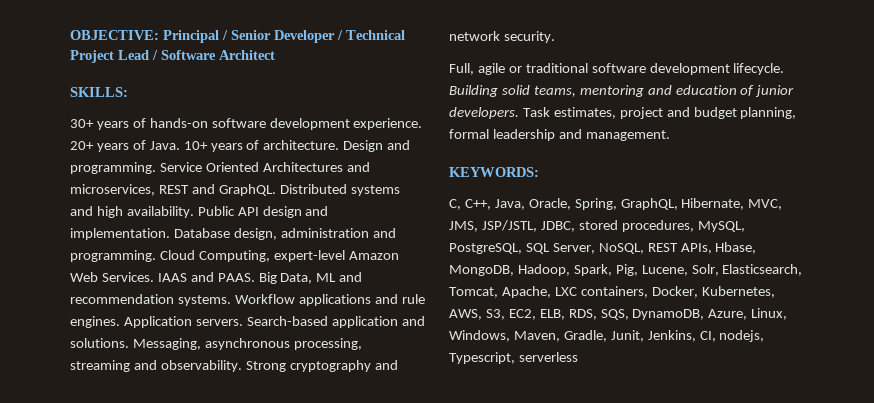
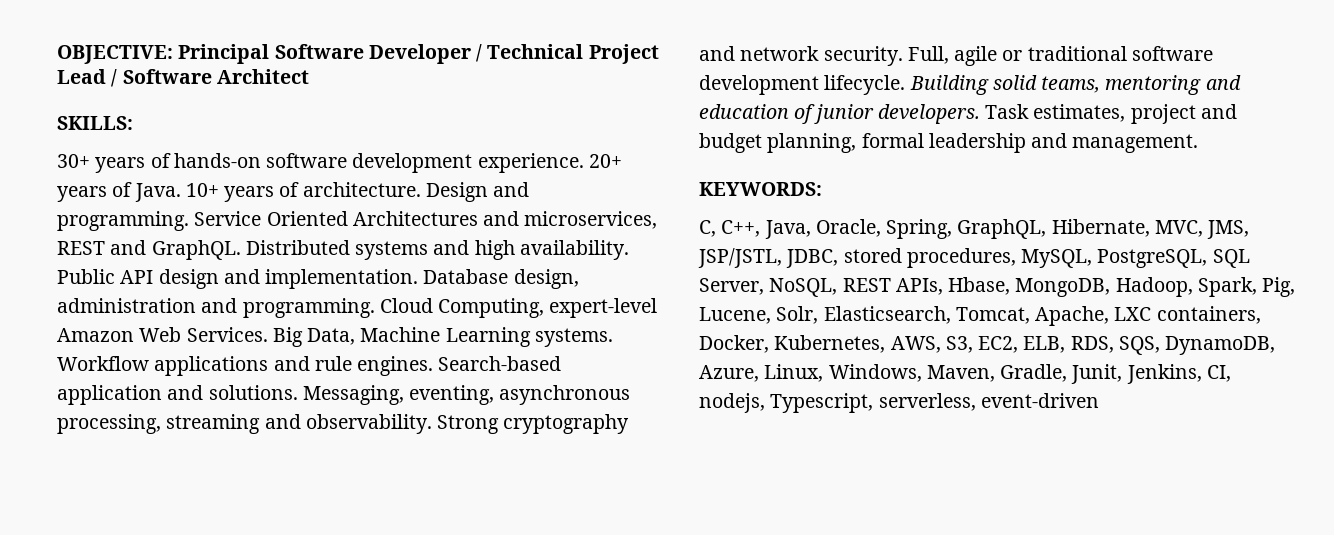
- OBJECTIVE: Principal / Senior Developer / Technical Project Lead / Software Architect
+ OBJECTIVE: Principal Software Developer / Technical Project Lead / Software Architect
- IAAS and PAAS. Big Data, ML and recommendation systems.
+ Big Data, Machine Learning systems.
- Application servers.
- Messaging, asynchronous processing, streaming and observability.
+ Messaging, eventing, asynchronous processing, streaming and observability.
- Strong cryptography and network security.
- Full, agile or traditional software development lifecycle.
+ Strong cryptography and network security. Full, agile or traditional software development lifecycle.
- C, C++, Java, Oracle, Spring, GraphQL, Hibernate, MVC, JMS, JSP/JSTL, JDBC, stored procedures, MySQL, PostgreSQL, SQL Server, NoSQL, REST APIs, Hbase, MongoDB, Hadoop, Spark, Pig, Lucene, Solr, Elasticsearch, Tomcat, Apache, LXC containers, Docker, Kubernetes, AWS, S3, EC2, ELB, RDS, SQS, DynamoDB, Azure, Linux, Windows, Maven, Gradle, Junit, Jenkins, CI, nodejs, Typescript, serverless
+ C, C++, Java, Oracle, Spring, GraphQL, Hibernate, MVC, JMS, JSP/JSTL, JDBC, stored procedures, MySQL, PostgreSQL, SQL Server, NoSQL, REST APIs, Hbase, MongoDB, Hadoop, Spark, Pig, Lucene, Solr, Elasticsearch, Tomcat, Apache, LXC containers, Docker, Kubernetes, AWS, S3, EC2, ELB, RDS, SQS, DynamoDB, Azure, Linux, Windows, Maven, Gradle, Junit, Jenkins, CI, nodejs, Typescript, serverless, event-driven

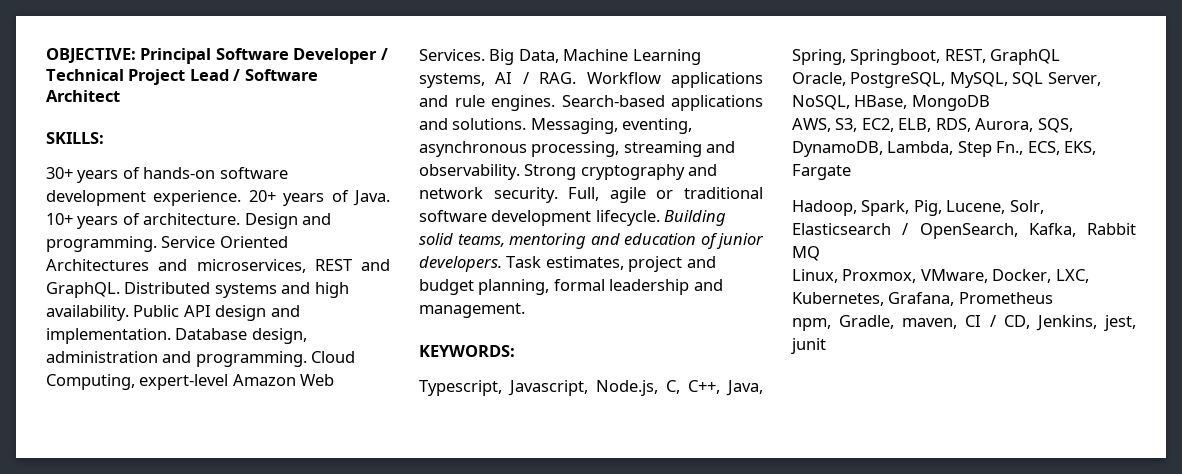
- Big Data, Machine Learning systems. Workflow applications and rule engines.
+ Big Data, Machine Learning systems, AI / RAG. Workflow applications and rule engines.
- Search-based application and solutions.
+ Search-based applications and solutions.
- C, C++, Java, Oracle, Spring, GraphQL, Hibernate, MVC, JMS, JSP/JSTL, JDBC, stored procedures, MySQL, PostgreSQL, SQL Server, NoSQL, REST APIs, Hbase, MongoDB, Hadoop, Spark, Pig, Lucene, Solr, Elasticsearch, Tomcat, Apache, LXC containers, Docker, Kubernetes, AWS, S3, EC2, ELB, RDS, SQS, DynamoDB, Azure, Linux, Windows, Maven, Gradle, Junit, Jenkins, CI, nodejs, Typescript, serverless, event-driven
+ Typescript, Javascript, Node.js, C, C++, Java, Spring, Springboot, REST, GraphQL
+ Oracle, PostgreSQL, MySQL, SQL Server, NoSQL, HBase, MongoDB
+ AWS, S3, EC2, ELB, RDS, Aurora, SQS, DynamoDB, Lambda, Step Fn., ECS, EKS, Fargate
+ Hadoop, Spark, Pig, Lucene, Solr, Elasticsearch / OpenSearch, Kafka, Rabbit MQ
+ Linux, Proxmox, VMware, Docker, LXC, Kubernetes, Grafana, Prometheus
+ npm, Gradle, maven, CI / CD, Jenkins, jest, junit

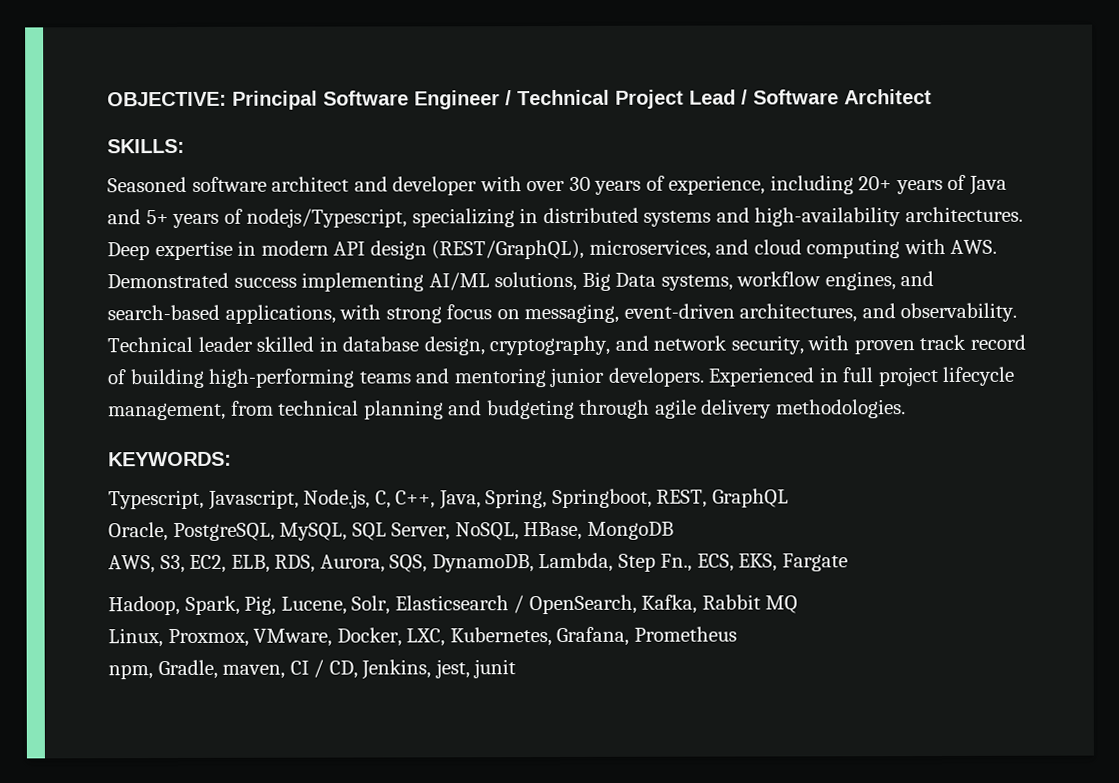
- OBJECTIVE: Principal Software Developer / Technical Project Lead / Software Architect
+ OBJECTIVE: Principal Software Engineer / Technical Project Lead / Software Architect
- 30+ years of hands-on software development experience. 20+ years of Java. 10+ years of architecture. Design and programming. Service Oriented Architectures and microservices, REST and GraphQL. Distributed systems and high availability. Public API design and implementation. Database design, administration and programming. Cloud Computing, expert-level Amazon Web Services. Big Data, Machine Learning systems, AI / RAG. Workflow applications and rule engines. Search-based applications and solutions. Messaging, eventing, asynchronous processing, streaming and observability. Strong cryptography and network security. Full, agile or traditional software development lifecycle. Building solid teams, mentoring and education of junior developers. Task estimates, project and budget planning, formal leadership and management.
+ Seasoned software architect and developer with over 30 years of experience, including 20+ years of Java and 5+ years of nodejs/Typescript, specializing in distributed systems and high-availability architectures. Deep expertise in modern API design (REST/GraphQL), microservices, and cloud computing with AWS. Demonstrated success implementing AI/ML solutions, Big Data systems, workflow engines, and search-based applications, with strong focus on messaging, event-driven architectures, and observability. Technical leader skilled in database design, cryptography, and network security, with proven track record of building high-performing teams and mentoring junior developers. Experienced in full project lifecycle management, from technical planning and budgeting through agile delivery methodologies.

